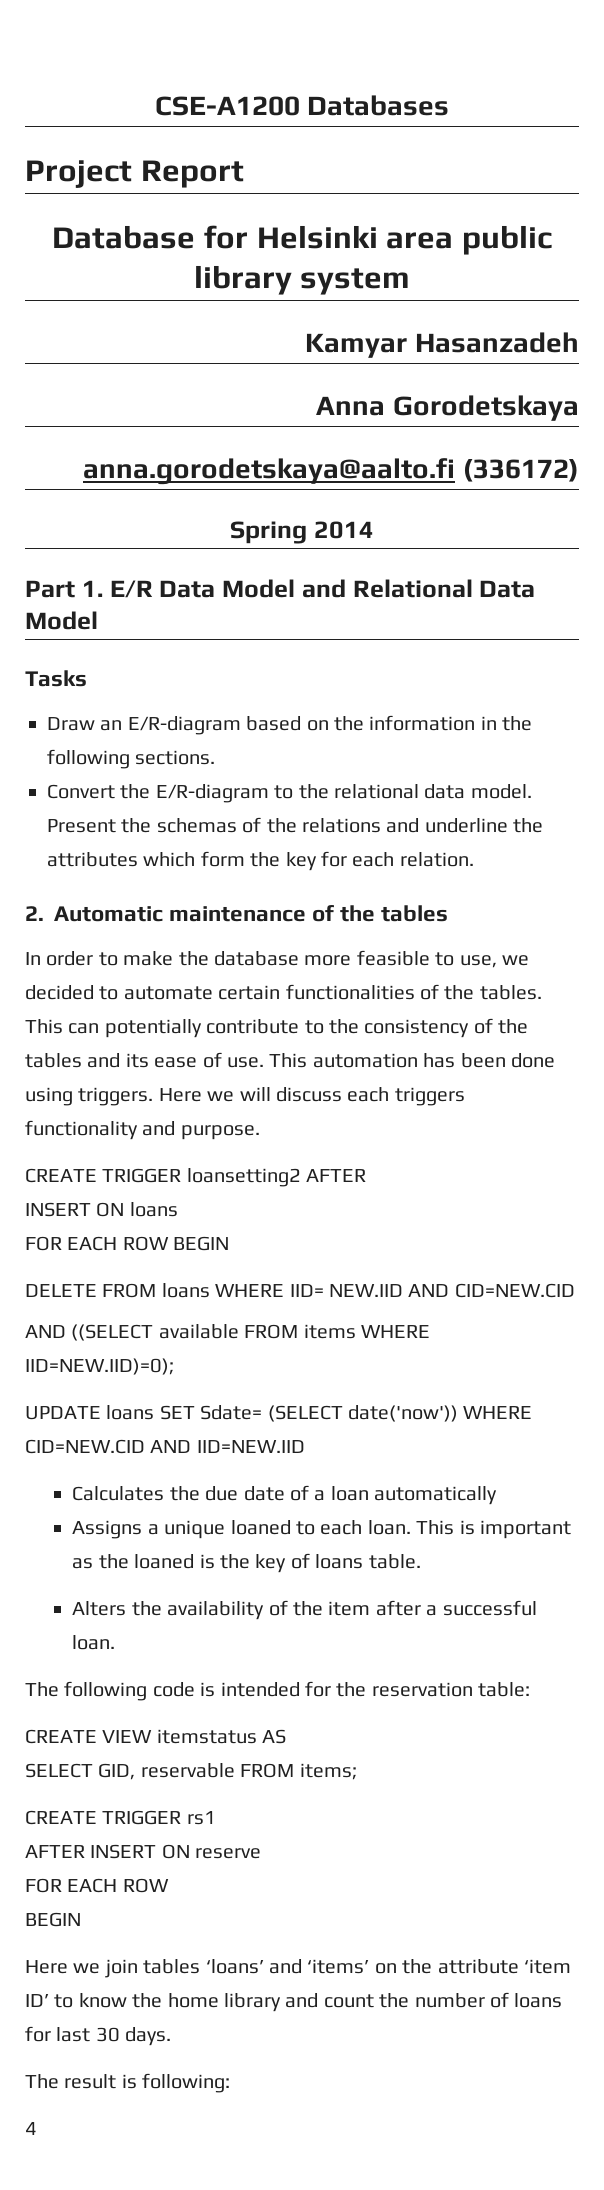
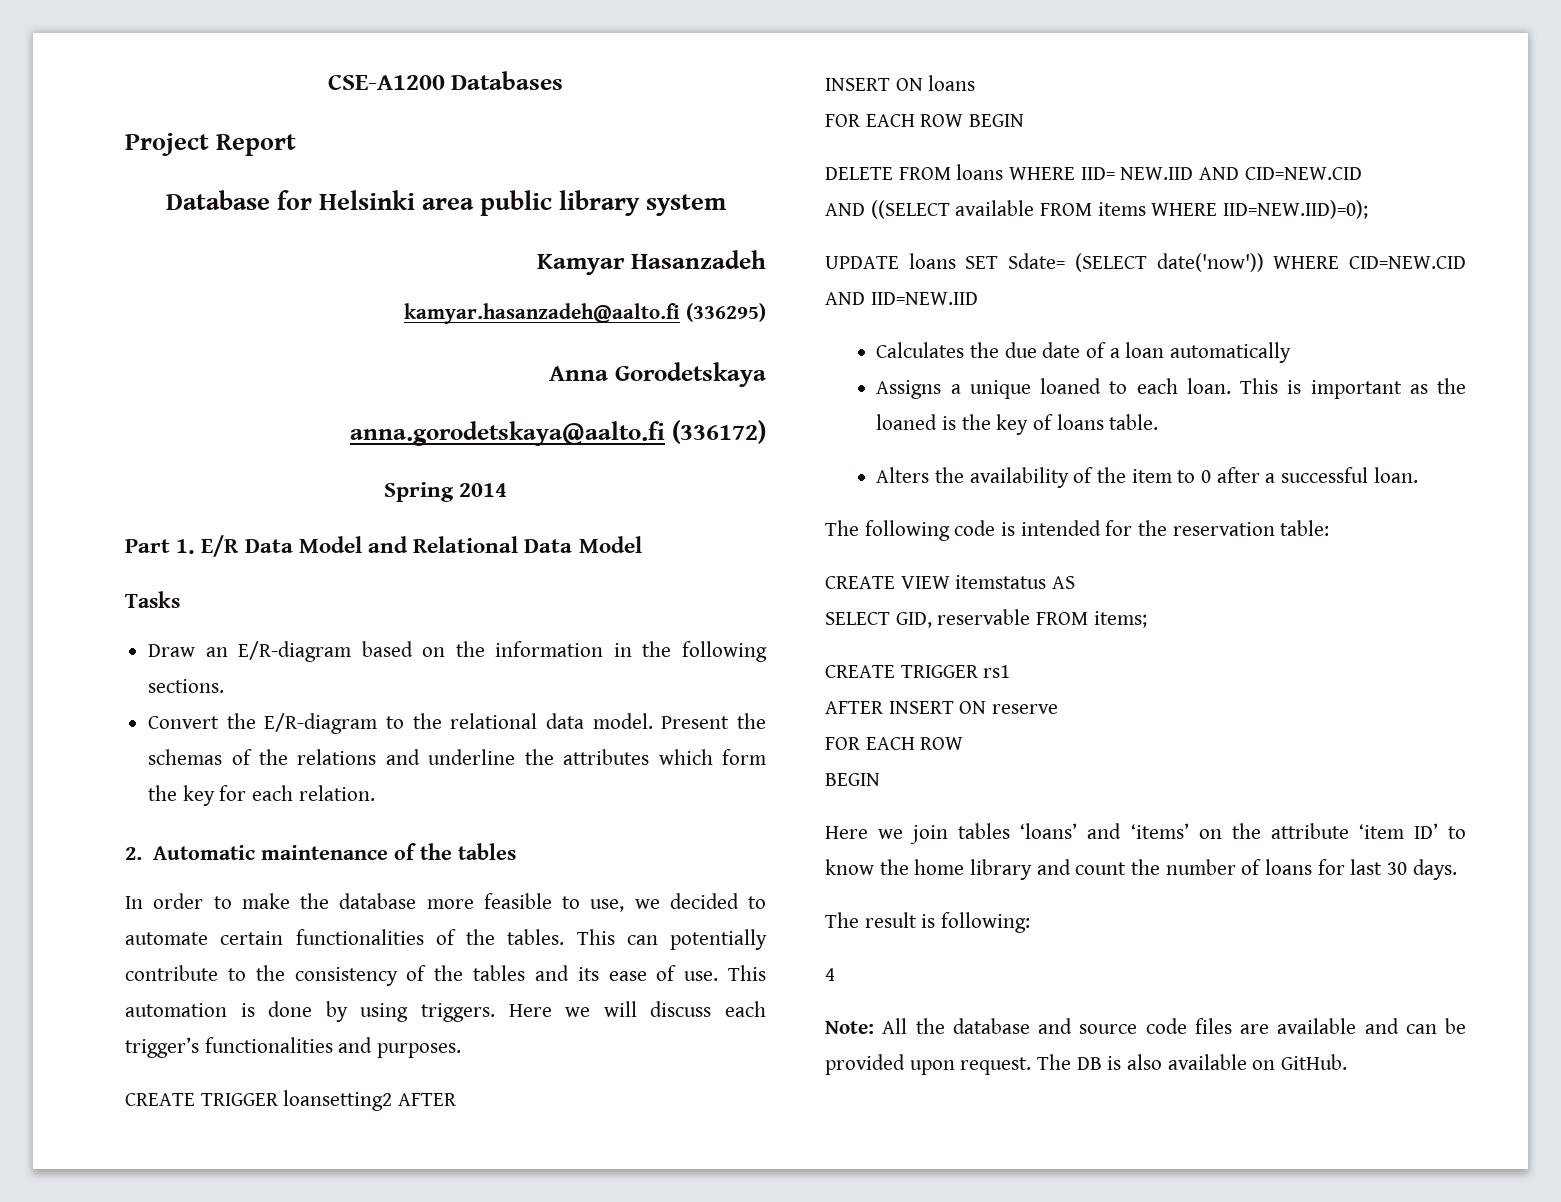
+ kamyar.hasanzadeh@aalto.fi (336295)
- This automation has been done using triggers.
+ This automation is done by using triggers.
- Here we will discuss each triggers functionality and purpose.
+ Here we will discuss each trigger’s functionalities and purposes.
- Alters the availability of the item after a successful loan.
+ Alters the availability of the item to 0 after a successful loan.
+ Note: All the database and source code files are available and can be provided upon request. The DB is also available on GitHub.

